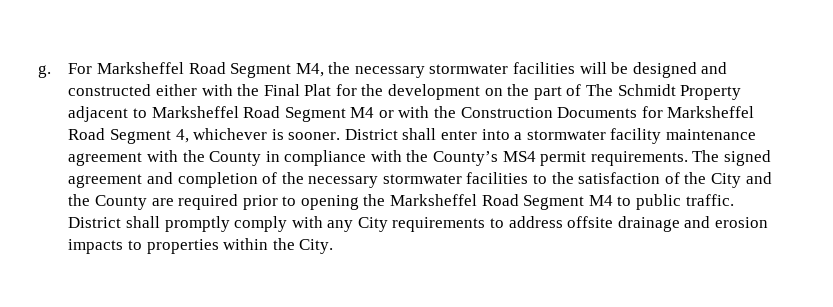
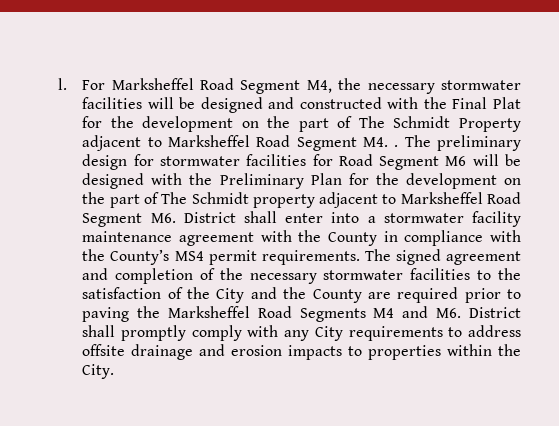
- g.
+ l.
- For Marksheffel Road Segment M4, the necessary stormwater facilities will be designed and constructed either with the Final Plat for the development on the part of The Schmidt Property adjacent to Marksheffel Road Segment M4 or with the Construction Documents for Marksheffel Road Segment 4, whichever is sooner. District shall enter into a stormwater facility maintenance agreement with the County in compliance with the County’s MS4 permit requirements.
+ For Marksheffel Road Segment M4, the necessary stormwater facilities will be designed and constructed with the Final Plat for the development on the part of The Schmidt Property adjacent to Marksheffel Road Segment M4. . The preliminary design for stormwater facilities for Road Segment M6 will be designed with the Preliminary Plan for the development on the part of The Schmidt property adjacent to Marksheffel Road Segment M6. District shall enter into a stormwater facility maintenance agreement with the County in compliance with the County’s MS4 permit requirements.
- The signed agreement and completion of the necessary stormwater facilities to the satisfaction of the City and the County are required prior to opening the Marksheffel Road Segment M4 to public traffic. District shall promptly comply with any City requirements to address offsite drainage and erosion impacts to properties within the City.
+ The signed agreement and completion of the necessary stormwater facilities to the satisfaction of the City and the County are required prior to paving the Marksheffel Road Segments M4 and M6. District shall promptly comply with any City requirements to address offsite drainage and erosion impacts to properties within the City.

